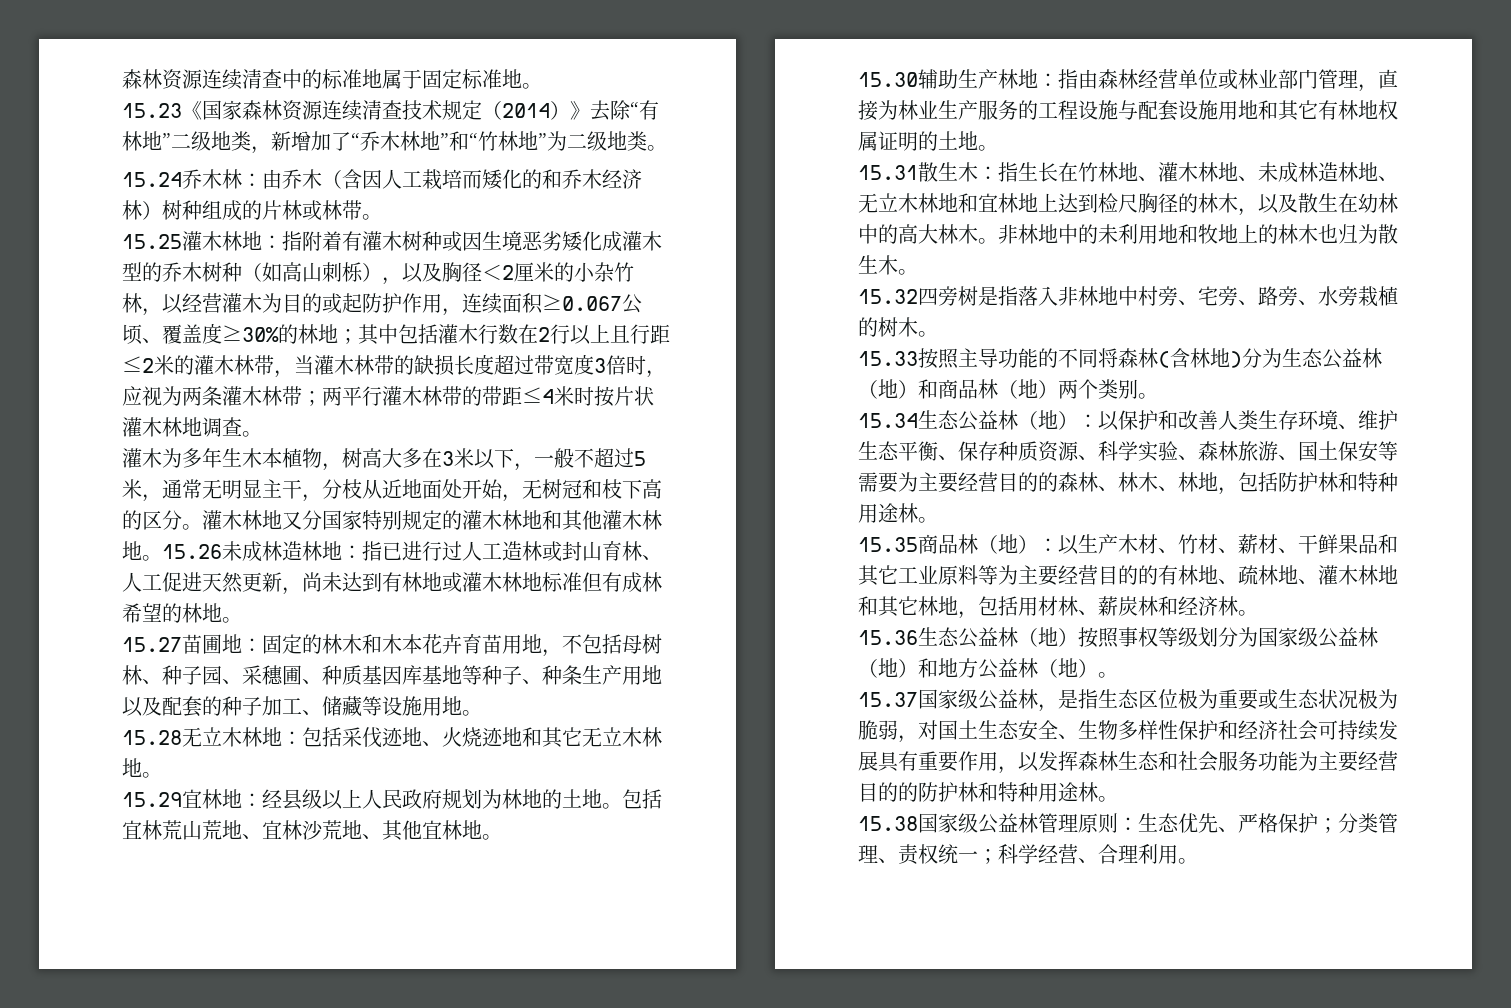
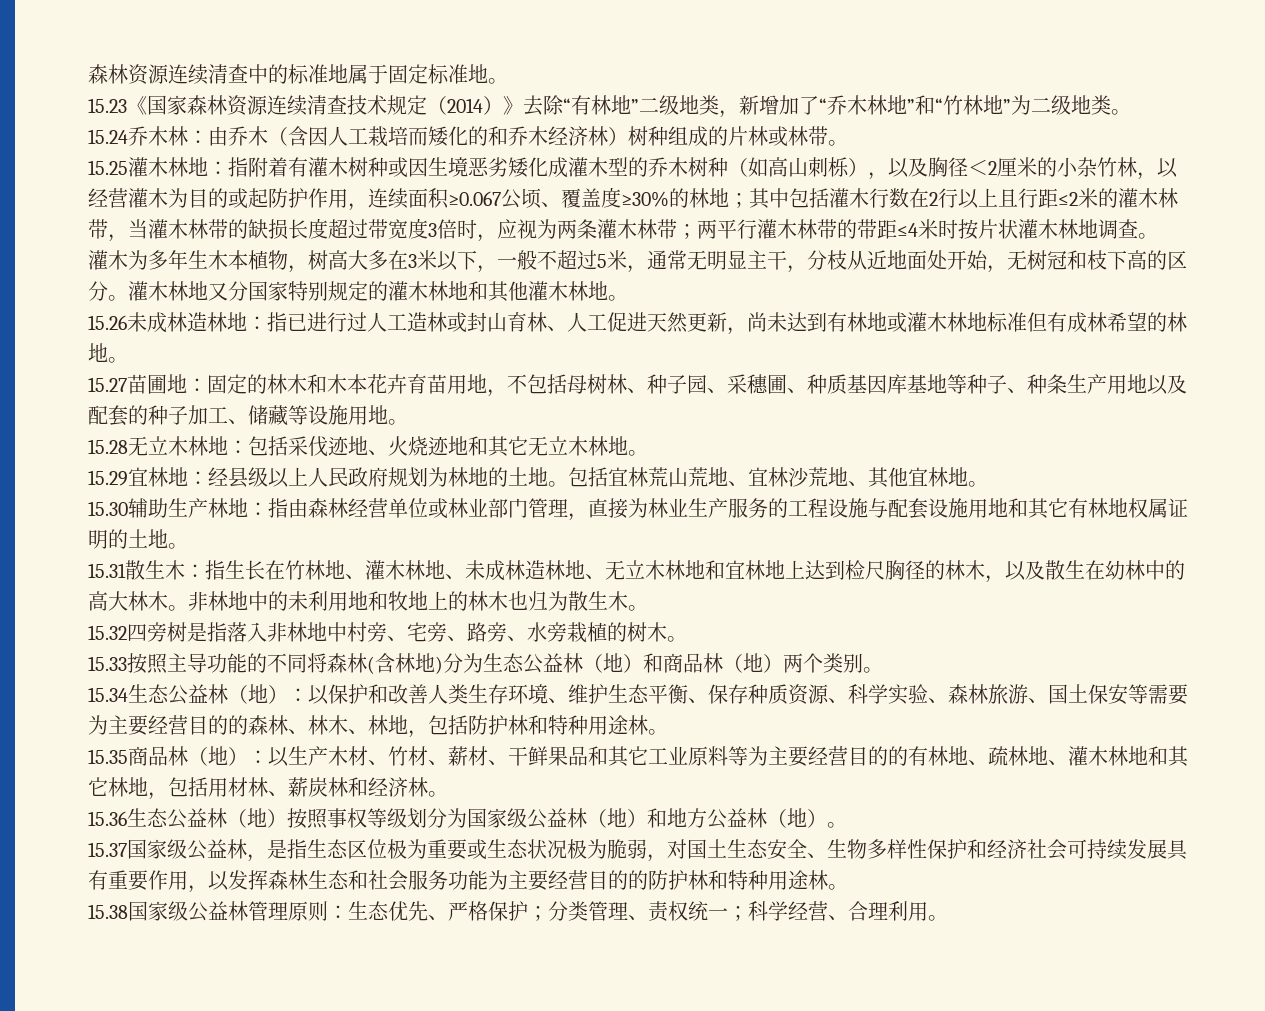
- 灌木林地又分国家特别规定的灌木林地和其他灌木林地。15.26未成林造林地：指已进行过人工造林或封山育林、人工促进天然更新，尚未达到有林地或灌木林地标准但有成林希望的林地。
+ 灌木林地又分国家特别规定的灌木林地和其他灌木林地。
+ 15.26未成林造林地：指已进行过人工造林或封山育林、人工促进天然更新，尚未达到有林地或灌木林地标准但有成林希望的林地。

